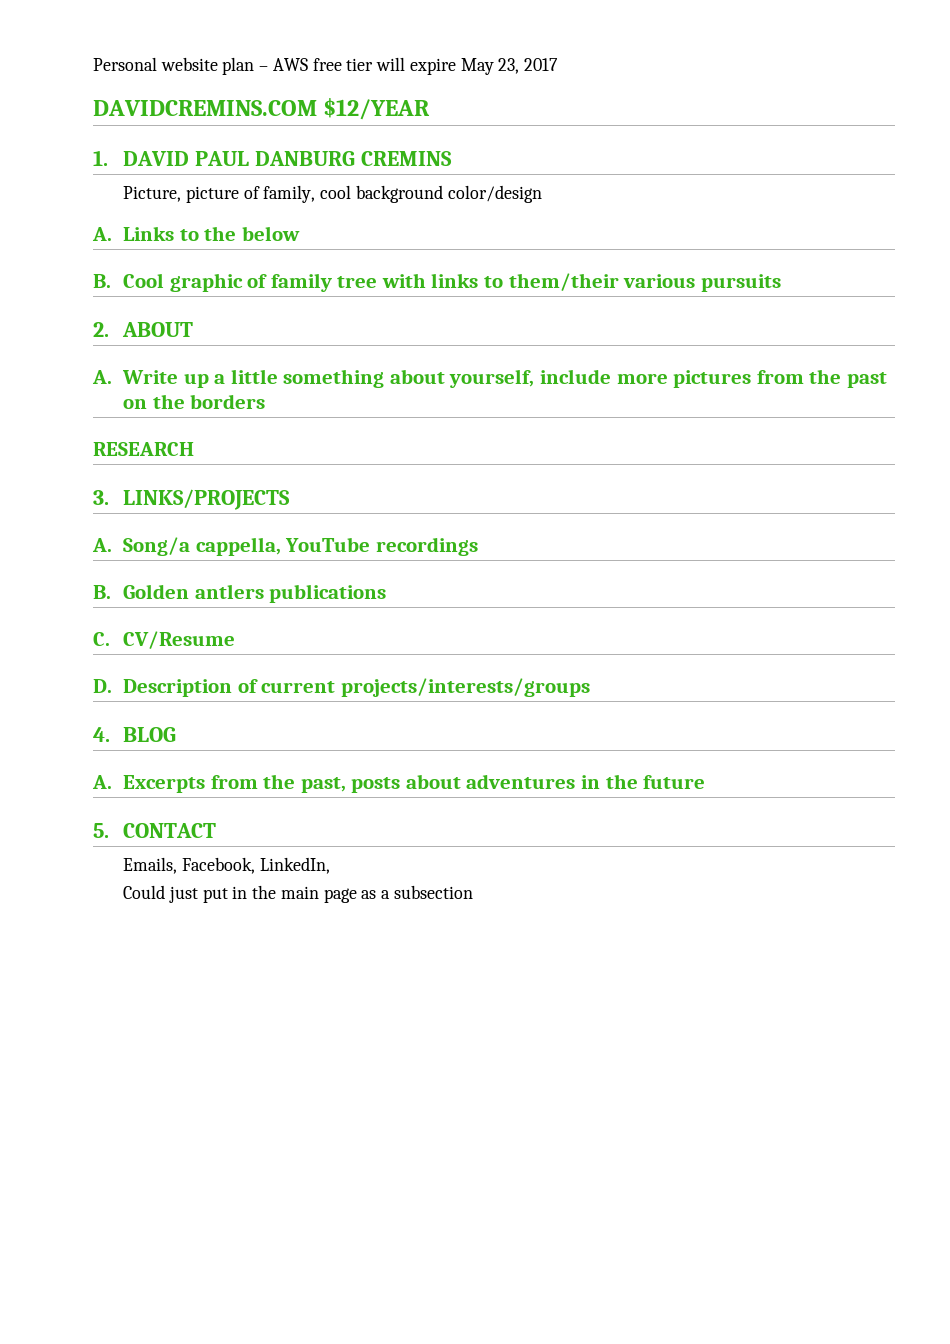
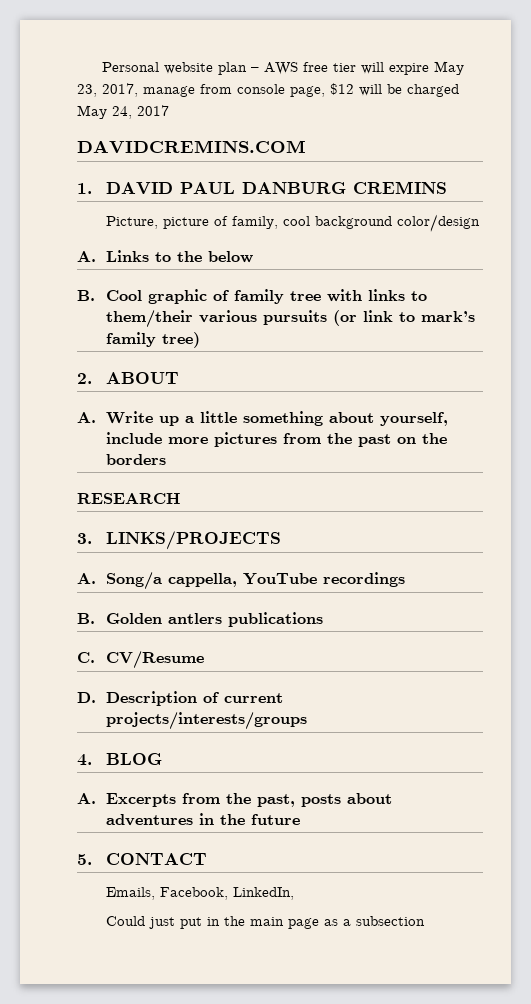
- Personal website plan – AWS free tier will expire May 23, 2017
+ Personal website plan – AWS free tier will expire May 23, 2017, manage from console page, $12 will be charged May 24, 2017
- DAVIDCREMINS.COM $12/YEAR
+ DAVIDCREMINS.COM
- B. Cool graphic of family tree with links to them/their various pursuits
+ B. Cool graphic of family tree with links to them/their various pursuits (or link to mark’s family tree)

